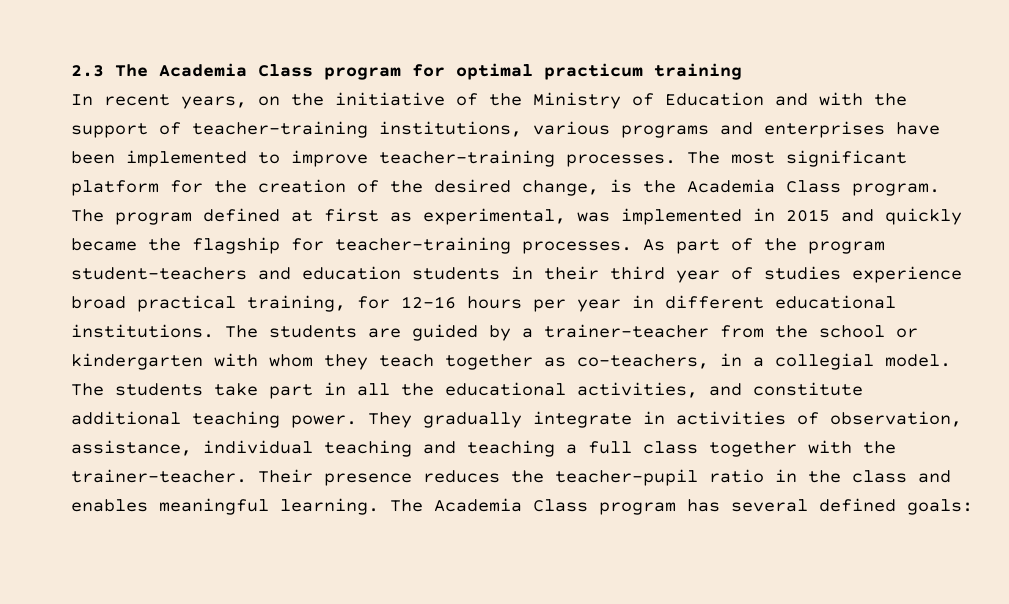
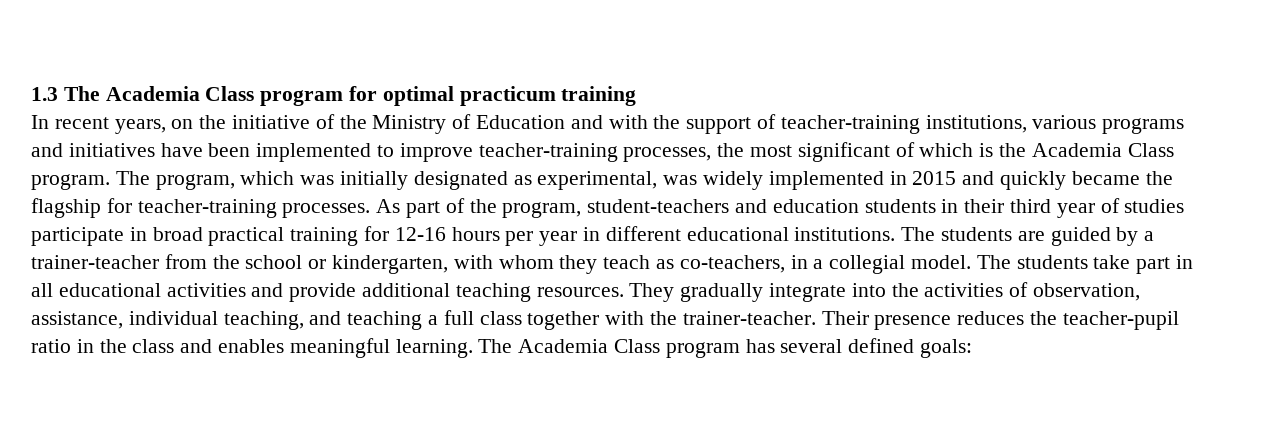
- 2.3 The Academia Class program for optimal practicum training
+ 1.3 The Academia Class program for optimal practicum training
- In recent years, on the initiative of the Ministry of Education and with the support of teacher-training institutions, various programs and enterprises have been implemented to improve teacher-training processes. The most significant platform for the creation of the desired change, is the Academia Class program.
+ In recent years, on the initiative of the Ministry of Education and with the support of teacher-training institutions, various programs and initiatives have been implemented to improve teacher-training processes, the most significant of which is the Academia Class program.
- The program defined at first as experimental, was implemented in 2015 and quickly became the flagship for teacher-training processes.
+ The program, which was initially designated as experimental, was widely implemented in 2015 and quickly became the flagship for teacher-training processes.
- As part of the program student-teachers and education students in their third year of studies experience broad practical training, for 12-16 hours per year in different educational institutions.
+ As part of the program, student-teachers and education students in their third year of studies participate in broad practical training for 12-16 hours per year in different educational institutions.
- The students are guided by a trainer-teacher from the school or kindergarten with whom they teach together as co-teachers, in a collegial model.
+ The students are guided by a trainer-teacher from the school or kindergarten, with whom they teach as co-teachers, in a collegial model.
- The students take part in all the educational activities, and constitute additional teaching power.
+ The students take part in all educational activities and provide additional teaching resources.
- They gradually integrate in activities of observation, assistance, individual teaching and teaching a full class together with the trainer-teacher.
+ They gradually integrate into the activities of observation, assistance, individual teaching, and teaching a full class together with the trainer-teacher.

